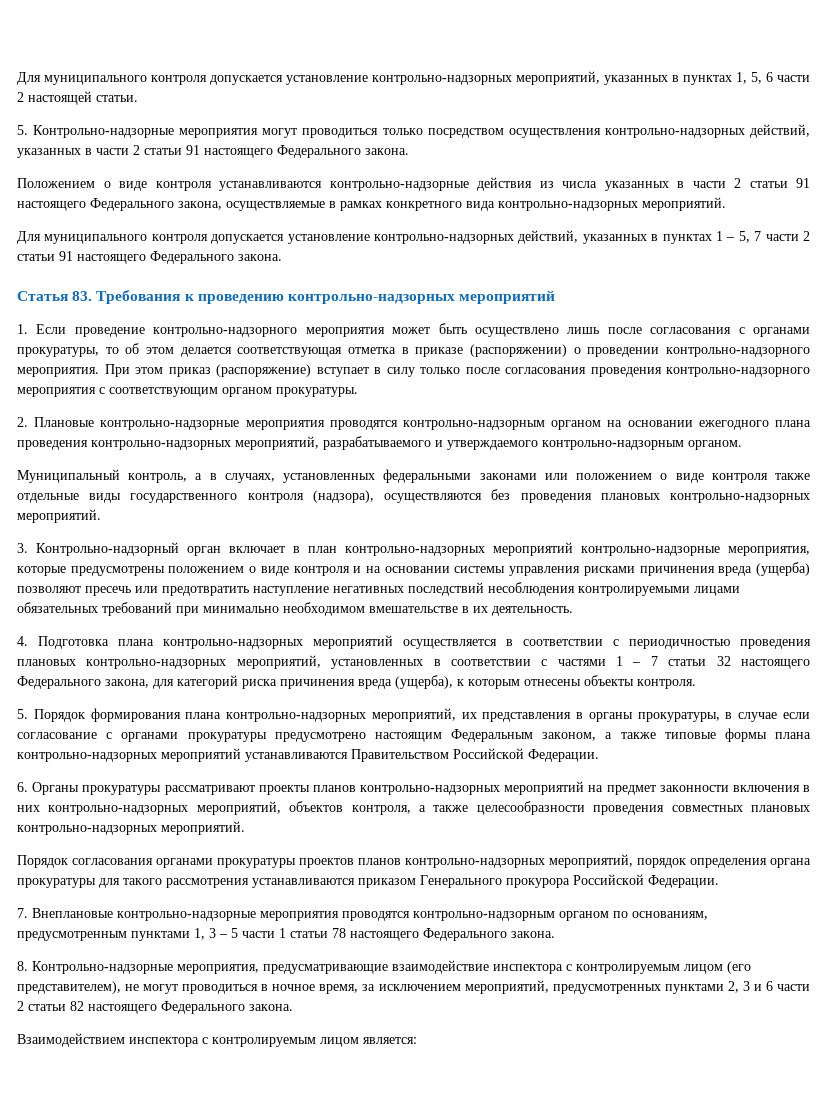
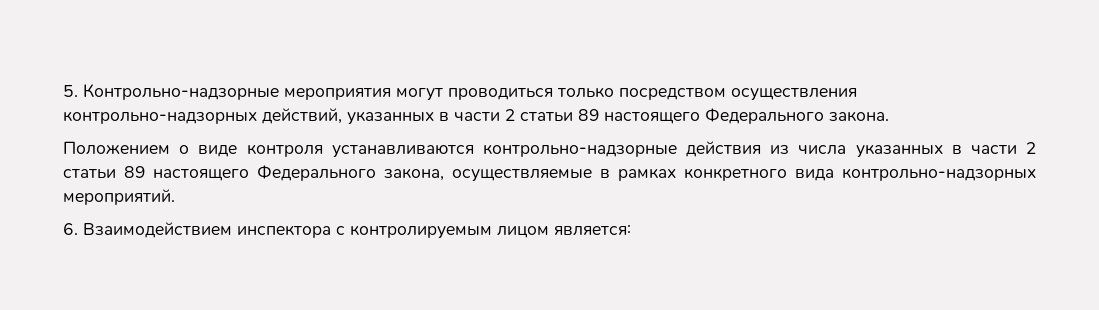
- Для муниципального контроля допускается установление контрольно-надзорных мероприятий, указанных в пунктах 1, 5, 6 части 2 настоящей статьи.
- 5. Контрольно-надзорные мероприятия могут проводиться только посредством осуществления контрольно-надзорных действий, указанных в части 2 статьи 91 настоящего Федерального закона.
+ 5. Контрольно-надзорные мероприятия могут проводиться только посредством осуществления контрольно-надзорных действий, указанных в части 2 статьи 89 настоящего Федерального закона.
- Положением о виде контроля устанавливаются контрольно-надзорные действия из числа указанных в части 2 статьи 91 настоящего Федерального закона, осуществляемые в рамках конкретного вида контрольно-надзорных мероприятий.
+ Положением о виде контроля устанавливаются контрольно-надзорные действия из числа указанных в части 2 статьи 89 настоящего Федерального закона, осуществляемые в рамках конкретного вида контрольно-надзорных мероприятий.
- Для муниципального контроля допускается установление контрольно-надзорных действий, указанных в пунктах 1 – 5, 7 части 2 статьи 91 настоящего Федерального закона.
- Статья 83. Требования к проведению контрольно-надзорных мероприятий
- 1. Если проведение контрольно-надзорного мероприятия может быть осуществлено лишь после согласования с органами прокуратуры, то об этом делается соответствующая отметка в приказе (распоряжении) о проведении контрольно-надзорного мероприятия. При этом приказ (распоряжение) вступает в силу только после согласования проведения контрольно-надзорного мероприятия с соответствующим органом прокуратуры.
- 2. Плановые контрольно-надзорные мероприятия проводятся контрольно-надзорным органом на основании ежегодного плана проведения контрольно-надзорных мероприятий, разрабатываемого и утверждаемого контрольно-надзорным органом.
- Муниципальный контроль, а в случаях, установленных федеральными законами или положением о виде контроля также отдельные виды государственного контроля (надзора), осуществляются без проведения плановых контрольно-надзорных мероприятий.
- 3. Контрольно-надзорный орган включает в план контрольно-надзорных мероприятий контрольно-надзорные мероприятия, которые предусмотрены положением о виде контроля и на основании системы управления рисками причинения вреда (ущерба) позволяют пресечь или предотвратить наступление негативных последствий несоблюдения контролируемыми лицами обязательных требований при минимально необходимом вмешательстве в их деятельность.
- 4. Подготовка плана контрольно-надзорных мероприятий осуществляется в соответствии с периодичностью проведения плановых контрольно-надзорных мероприятий, установленных в соответствии с частями 1 – 7 статьи 32 настоящего Федерального закона, для категорий риска причинения вреда (ущерба), к которым отнесены объекты контроля.
- 5. Порядок формирования плана контрольно-надзорных мероприятий, их представления в органы прокуратуры, в случае если согласование с органами прокуратуры предусмотрено настоящим Федеральным законом, а также типовые формы плана контрольно-надзорных мероприятий устанавливаются Правительством Российской Федерации.
- 6. Органы прокуратуры рассматривают проекты планов контрольно-надзорных мероприятий на предмет законности включения в них контрольно-надзорных мероприятий, объектов контроля, а также целесообразности проведения совместных плановых контрольно-надзорных мероприятий.
- Порядок согласования органами прокуратуры проектов планов контрольно-надзорных мероприятий, порядок определения органа прокуратуры для такого рассмотрения устанавливаются приказом Генерального прокурора Российской Федерации.
- 7. Внеплановые контрольно-надзорные мероприятия проводятся контрольно-надзорным органом по основаниям, предусмотренным пунктами 1, 3 – 5 части 1 статьи 78 настоящего Федерального закона.
- 8. Контрольно-надзорные мероприятия, предусматривающие взаимодействие инспектора c контролируемым лицом (его представителем), не могут проводиться в ночное время, за исключением мероприятий, предусмотренных пунктами 2, 3 и 6 части 2 статьи 82 настоящего Федерального закона.
- Взаимодействием инспектора с контролируемым лицом является:
+ 6. Взаимодействием инспектора с контролируемым лицом является:

